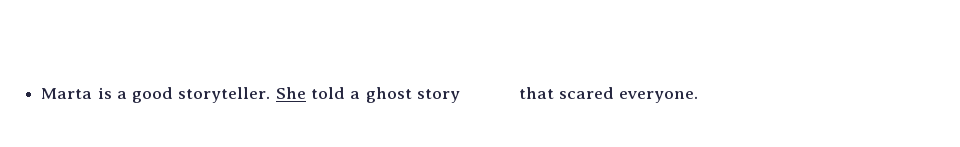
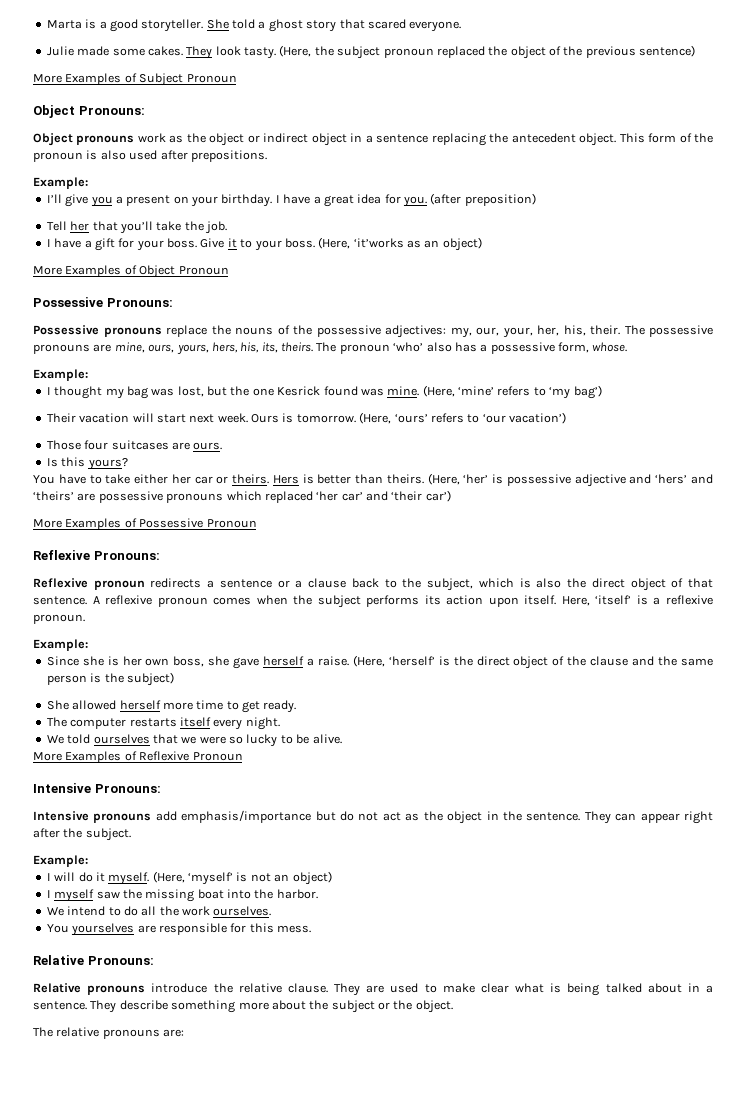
+ Julie made some cakes. They look tasty. (Here, the subject pronoun replaced the object of the previous sentence)
+ More Examples of Subject Pronoun
+ Object Pronouns:
+ Object pronouns work as the object or indirect object in a sentence replacing the antecedent object. This form of the pronoun is also used after prepositions.
+ Example:
+ I’ll give you a present on your birthday. I have a great idea for you. (after preposition)
+ Tell her that you’ll take the job.
+ I have a gift for your boss. Give it to your boss. (Here, ‘it’works as an object)
+ More Examples of Object Pronoun
+ Possessive Pronouns:
+ Possessive pronouns replace the nouns of the possessive adjectives: my, our, your, her, his, their. The possessive pronouns are mine, ours, yours, hers, his, its, theirs. The pronoun ‘who’ also has a possessive form, whose.
+ Example:
+ I thought my bag was lost, but the one Kesrick found was mine. (Here, ‘mine’ refers to ‘my bag’)
+ Their vacation will start next week. Ours is tomorrow. (Here, ‘ours’ refers to ‘our vacation’)
+ Those four suitcases are ours.
+ Is this yours?
+ You have to take either her car or theirs. Hers is better than theirs. (Here, ‘her’ is possessive adjective and ‘hers’ and ‘theirs’ are possessive pronouns which replaced ‘her car’ and ‘their car’)
+ More Examples of Possessive Pronoun
+ Reflexive Pronouns:
+ Reflexive pronoun redirects a sentence or a clause back to the subject, which is also the direct object of that sentence. A reflexive pronoun comes when the subject performs its action upon itself. Here, ‘itself’ is a reflexive pronoun.
+ Example:
+ Since she is her own boss, she gave herself a raise. (Here, ‘herself’ is the direct object of the clause and the same person is the subject)
+ She allowed herself more time to get ready.
+ The computer restarts itself every night.
+ We told ourselves that we were so lucky to be alive.
+ More Examples of Reflexive Pronoun
+ Intensive Pronouns:
+ Intensive pronouns add emphasis/importance but do not act as the object in the sentence. They can appear right after the subject.
+ Example:
+ I will do it myself. (Here, ‘myself’ is not an object)
+ I myself saw the missing boat into the harbor.
+ We intend to do all the work ourselves.
+ You yourselves are responsible for this mess.
+ Relative Pronouns:
+ Relative pronouns introduce the relative clause. They are used to make clear what is being talked about in a sentence. They describe something more about the subject or the object.
+ The relative pronouns are:

